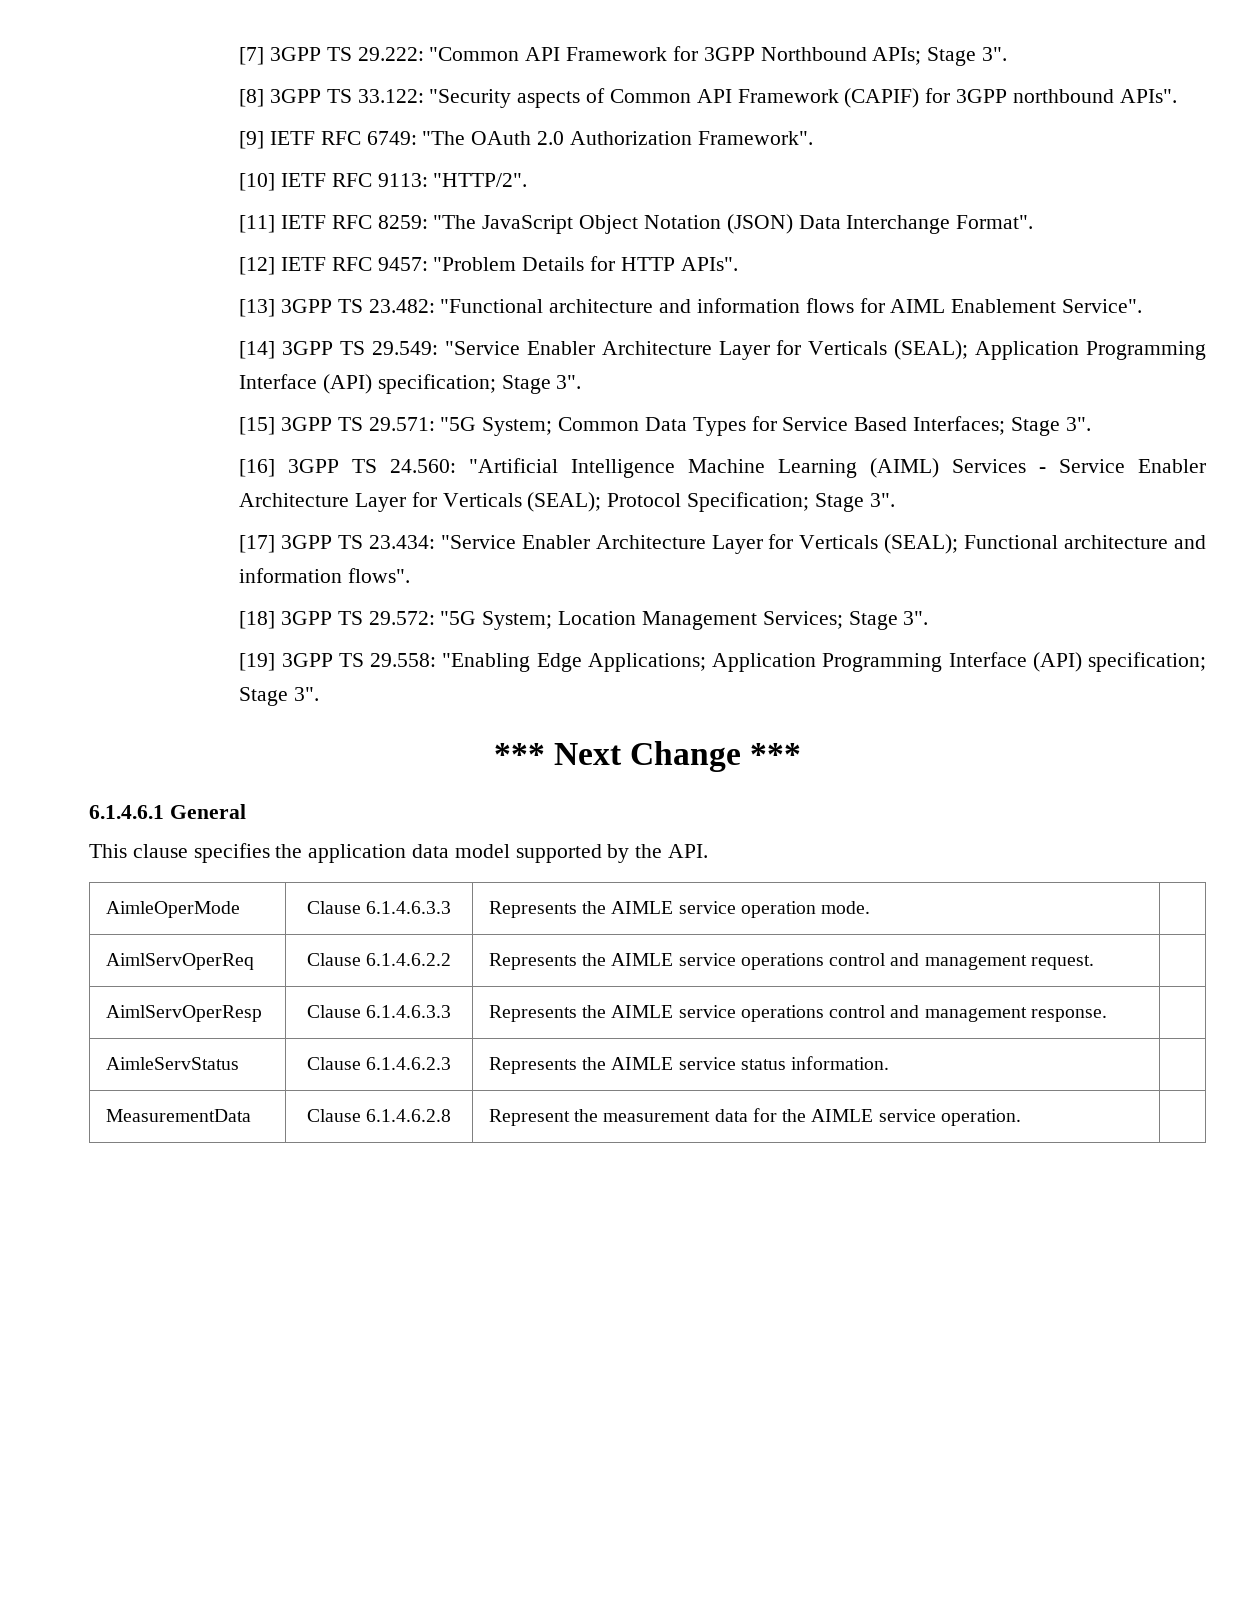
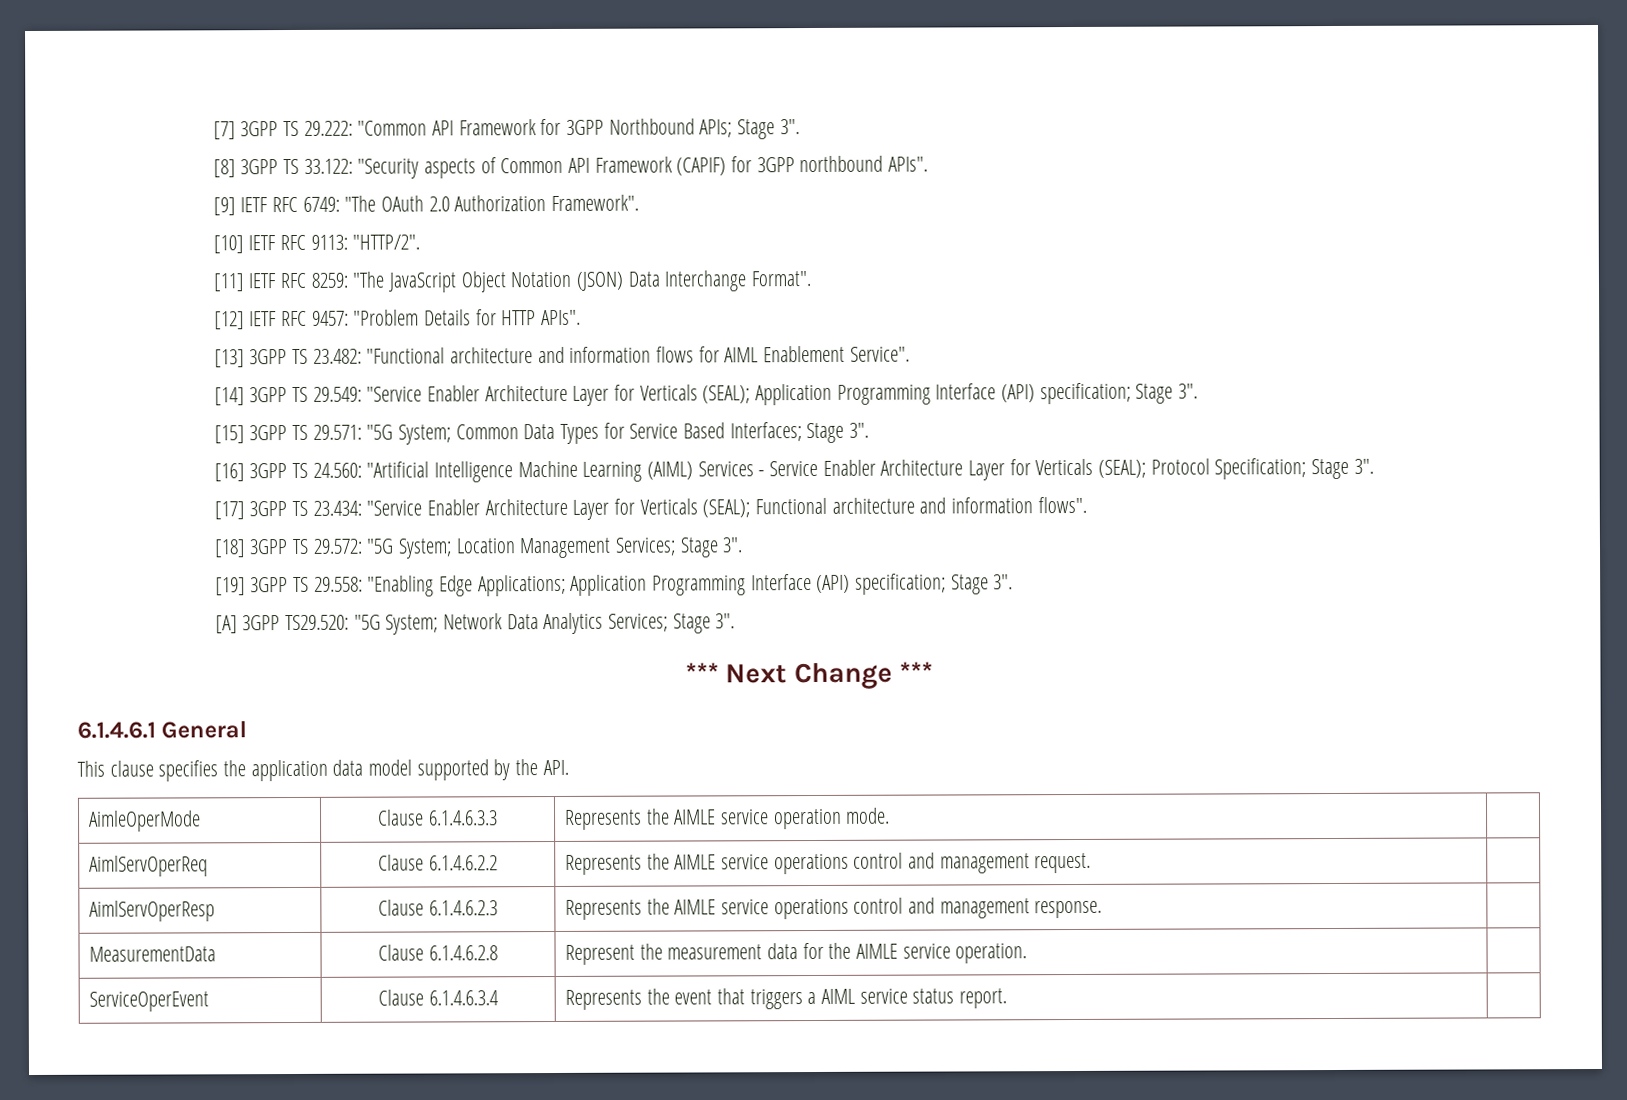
+ [A] 3GPP TS29.520: "5G System; Network Data Analytics Services; Stage 3".
- AimlServOperResp | Clause 6.1.4.6.3.3 | Represents the AIMLE service operations control and management response. |
+ AimlServOperResp | Clause 6.1.4.6.2.3 | Represents the AIMLE service operations control and management response. |
- AimleServStatus | Clause 6.1.4.6.2.3 | Represents the AIMLE service status information. |
+ ServiceOperEvent | Clause 6.1.4.6.3.4 | Represents the event that triggers a AIML service status report. |

